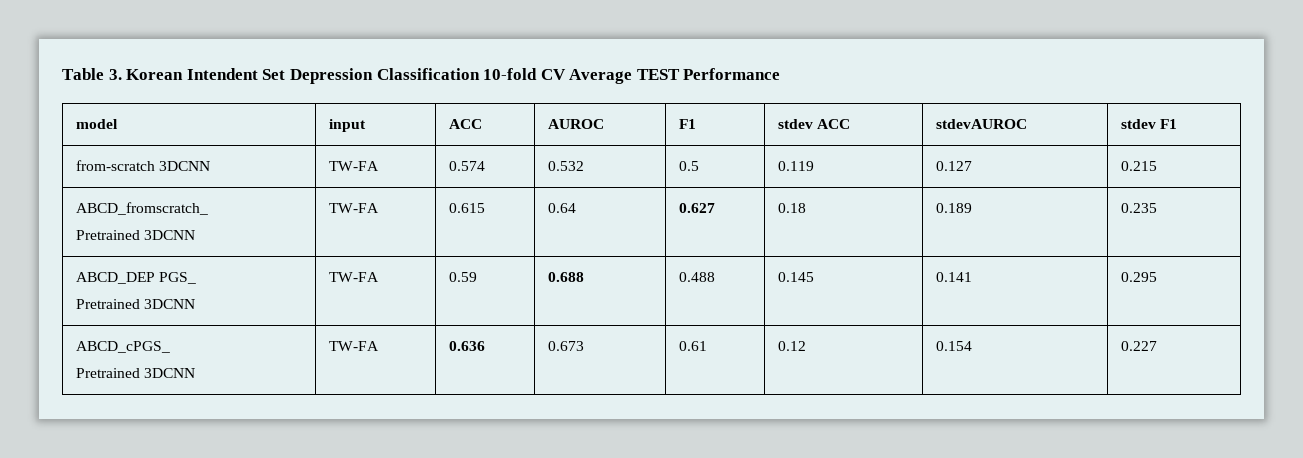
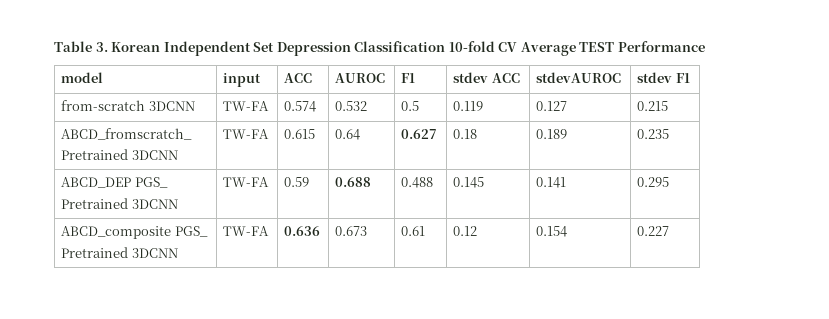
- Table 3. Korean Intendent Set Depression Classification 10-fold CV Average TEST Performance
+ Table 3. Korean Independent Set Depression Classification 10-fold CV Average TEST Performance
- ABCD_cPGS_
+ ABCD_composite PGS_

